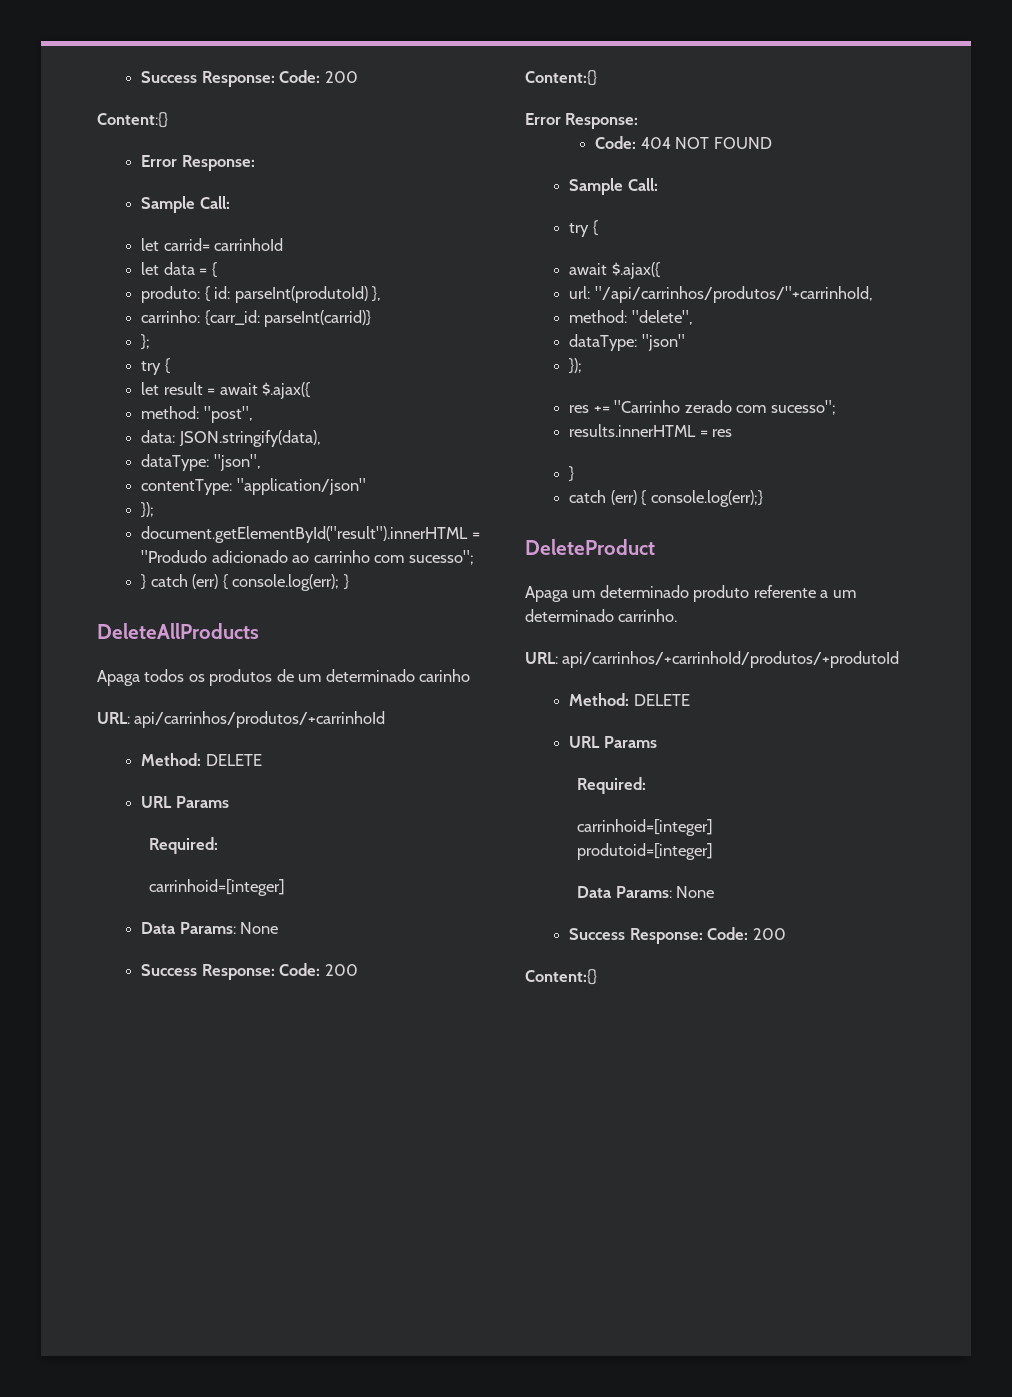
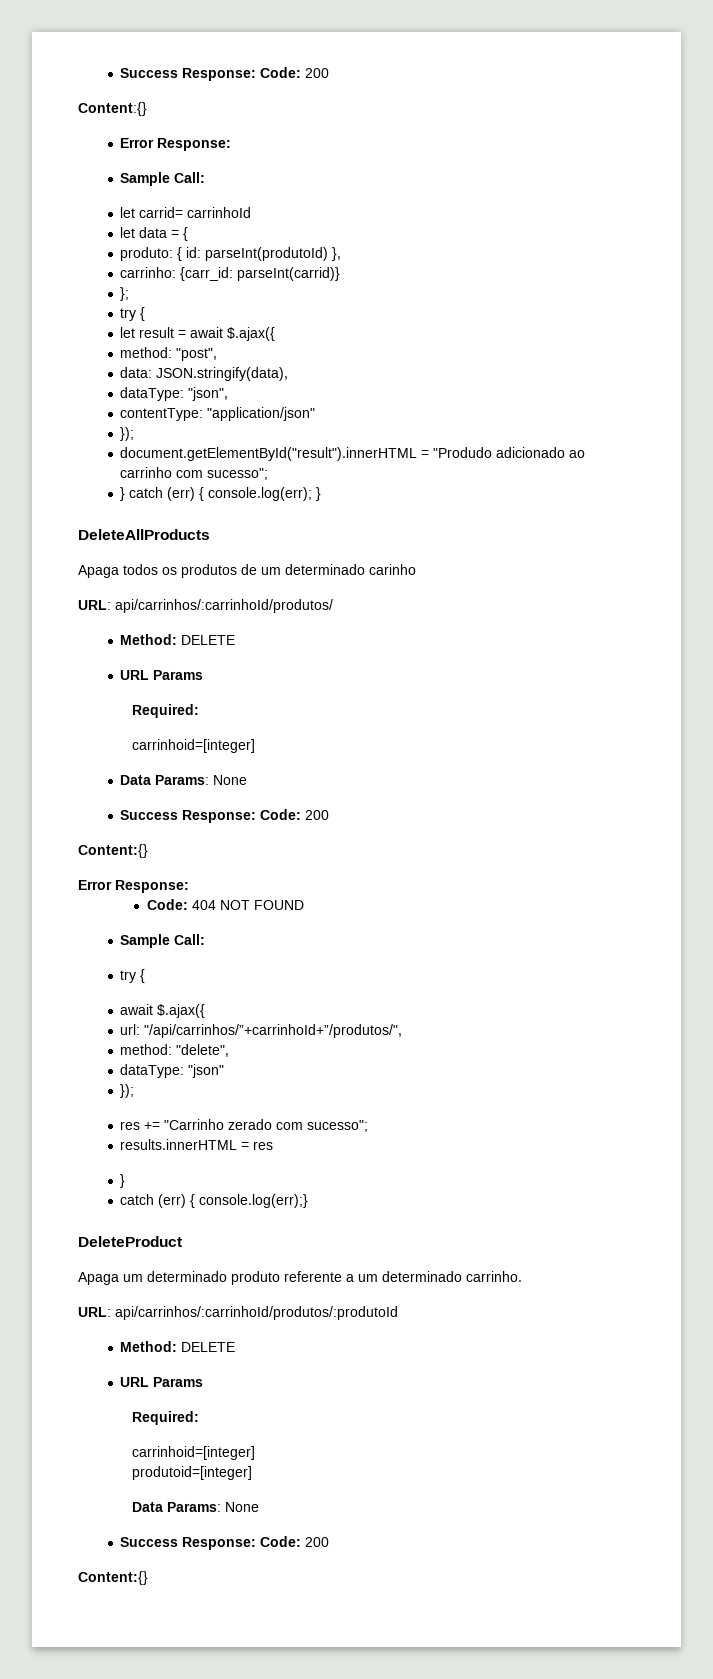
- URL: api/carrinhos/produtos/+carrinhoId
+ URL: api/carrinhos/:carrinhoId/produtos/
- url: "/api/carrinhos/produtos/"+carrinhoId,
+ url: "/api/carrinhos/”+carrinhoId+”/produtos/",
- URL: api/carrinhos/+carrinhoId/produtos/+produtoId
+ URL: api/carrinhos/:carrinhoId/produtos/:produtoId

